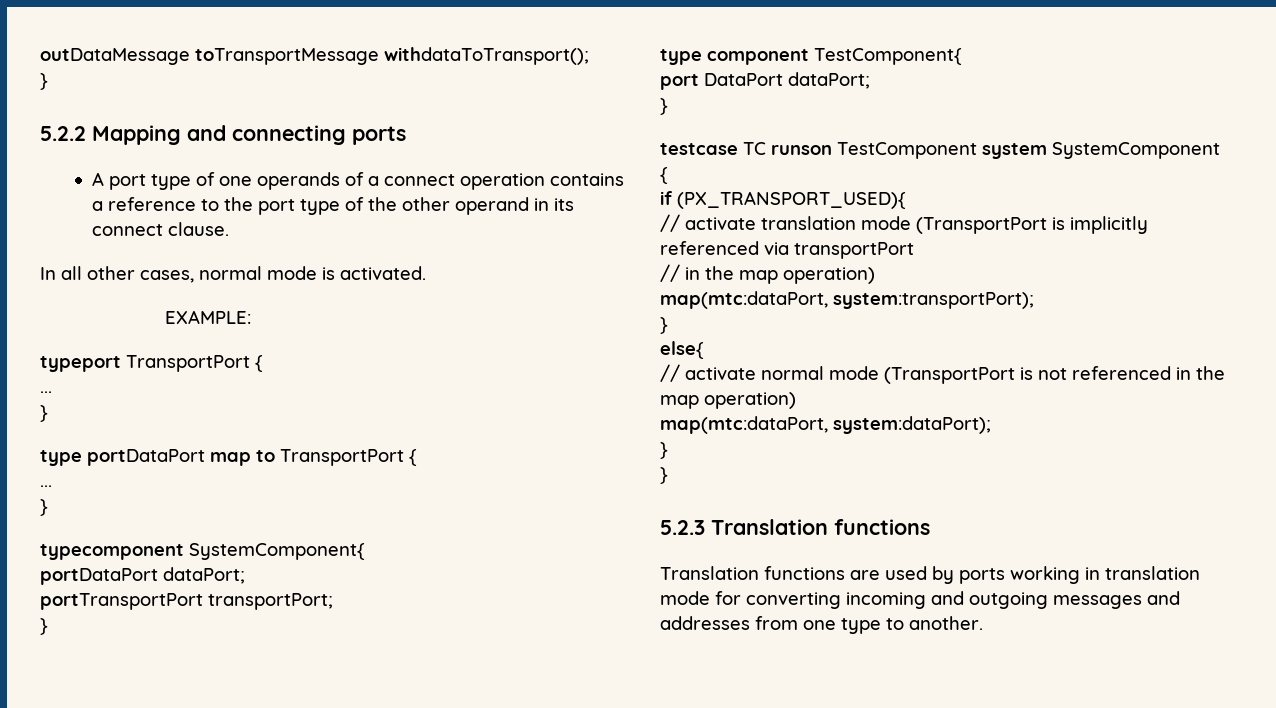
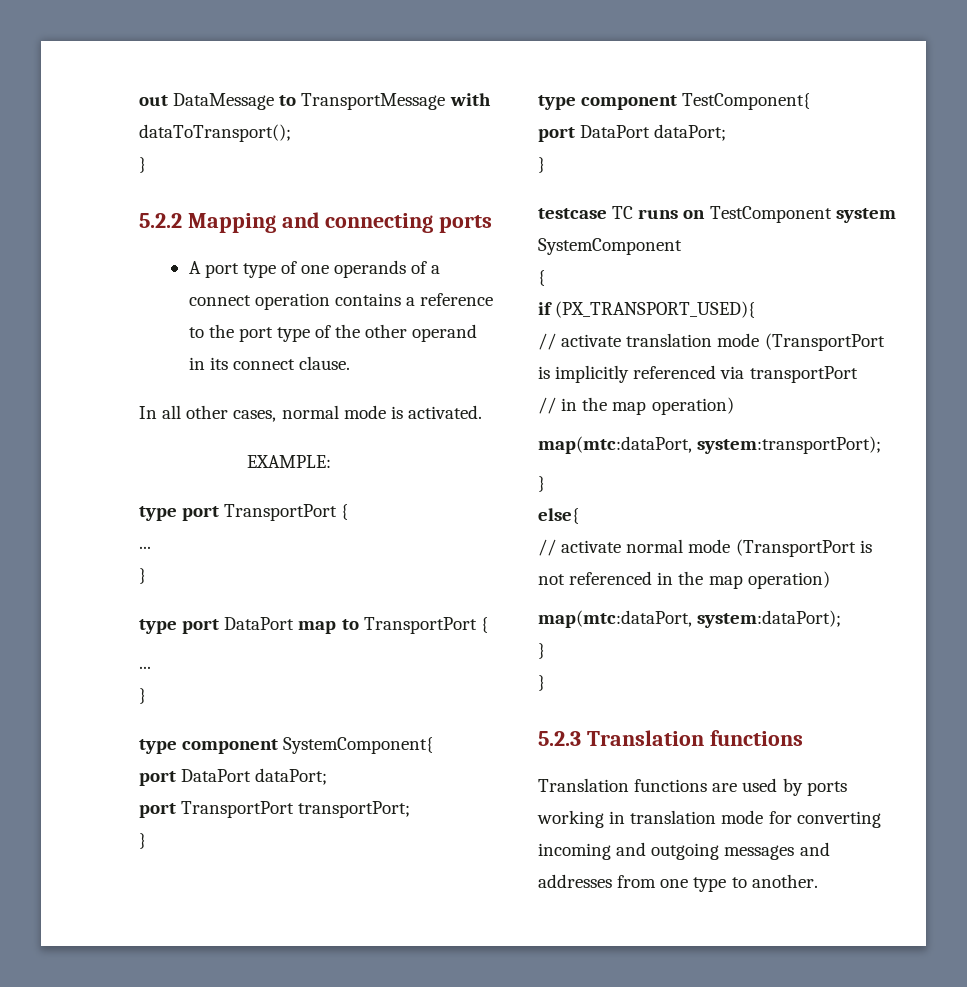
- outDataMessage toTransportMessage withdataToTransport();
+ out DataMessage to TransportMessage with dataToTransport();
- typeport TransportPort {
+ type port TransportPort {
  ...
  }
- type portDataPort map to TransportPort {
+ type port DataPort map to TransportPort {
- typecomponent SystemComponent{
- portDataPort dataPort;
- portTransportPort transportPort;
+ type component SystemComponent{
+ port DataPort dataPort;
+ port TransportPort transportPort;
- testcase TC runson TestComponent system SystemComponent
+ testcase TC runs on TestComponent system SystemComponent

